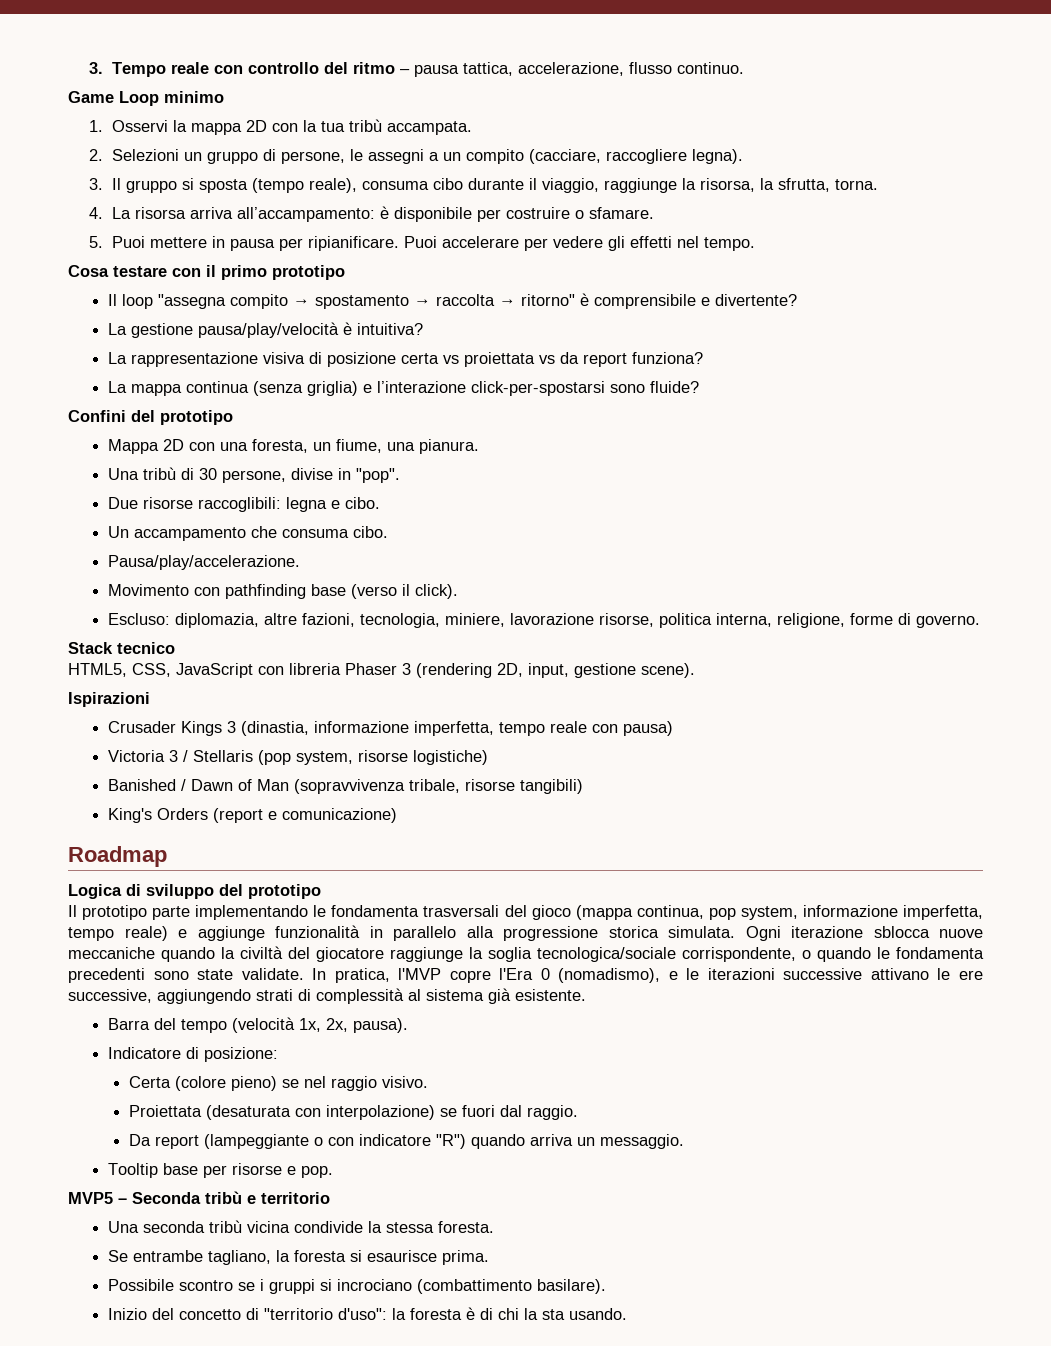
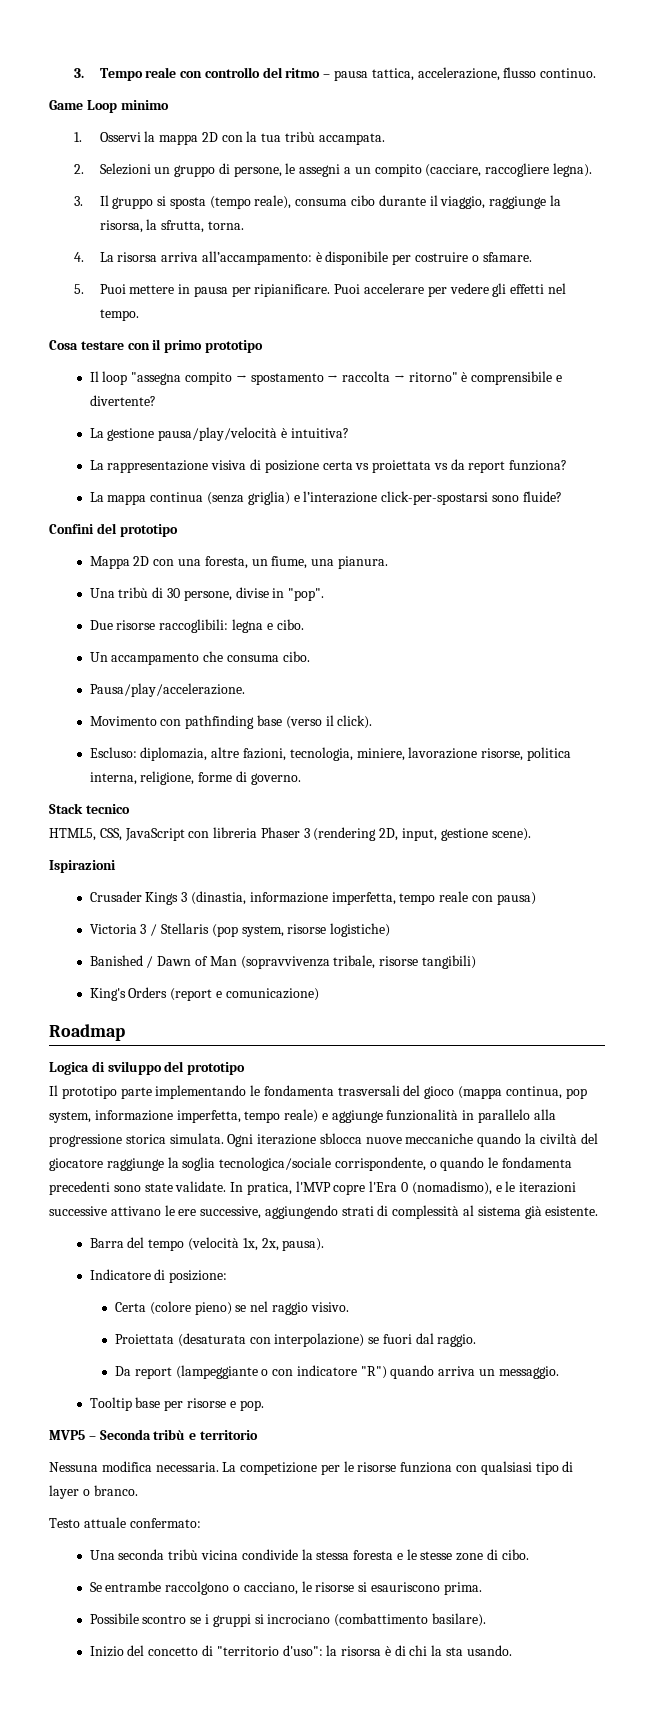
+ Nessuna modifica necessaria. La competizione per le risorse funziona con qualsiasi tipo di layer o branco.
+ Testo attuale confermato:
- Una seconda tribù vicina condivide la stessa foresta.
- Se entrambe tagliano, la foresta si esaurisce prima.
+ Una seconda tribù vicina condivide la stessa foresta e le stesse zone di cibo.
+ Se entrambe raccolgono o cacciano, le risorse si esauriscono prima.
- Inizio del concetto di "territorio d'uso": la foresta è di chi la sta usando.
+ Inizio del concetto di "territorio d'uso": la risorsa è di chi la sta usando.

